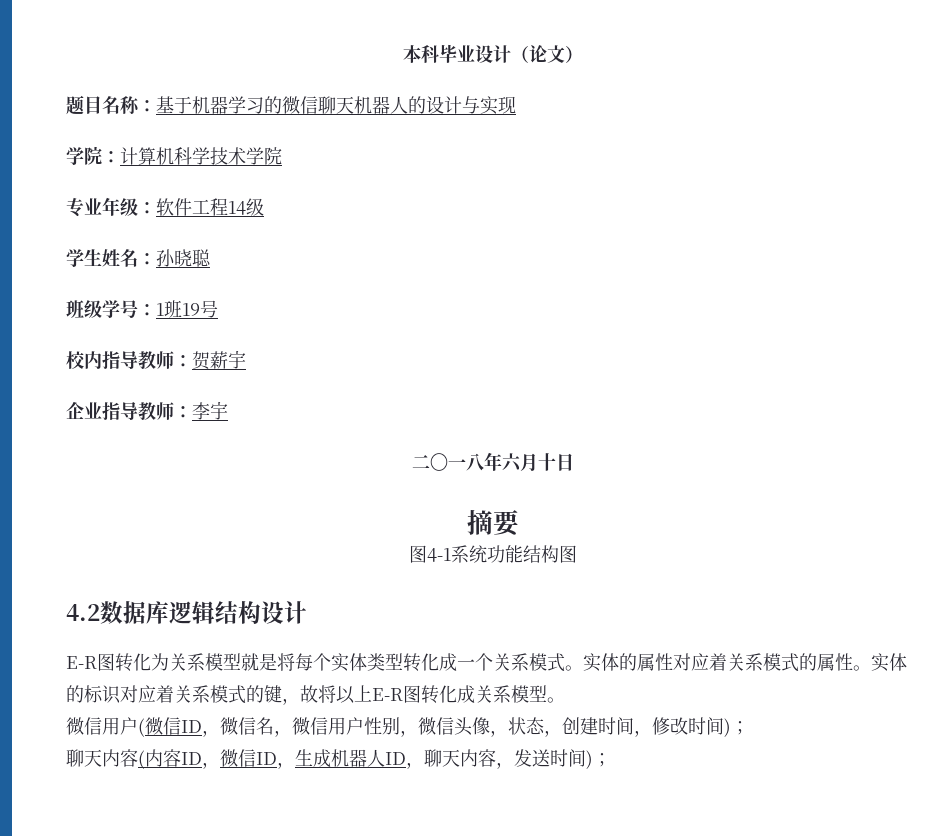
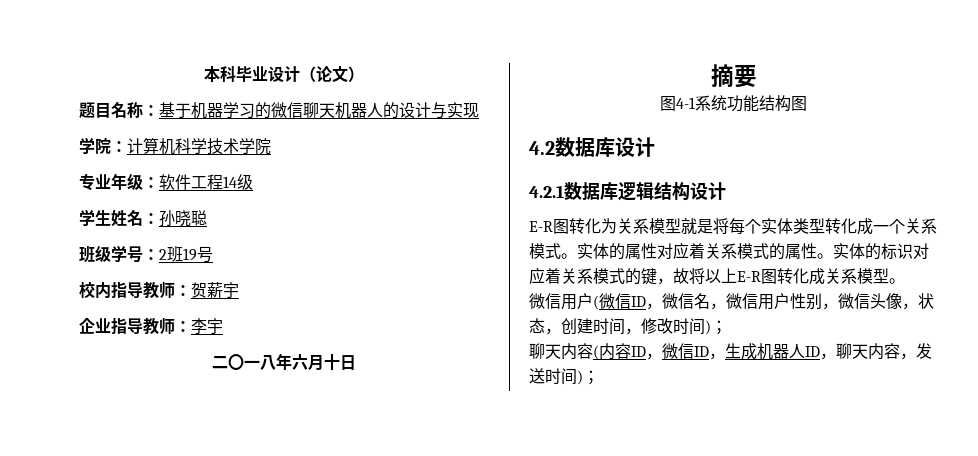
- 班级学号：1班19号
+ 班级学号：2班19号
- 4.2数据库逻辑结构设计
+ 4.2数据库设计
+ 4.2.1数据库逻辑结构设计

